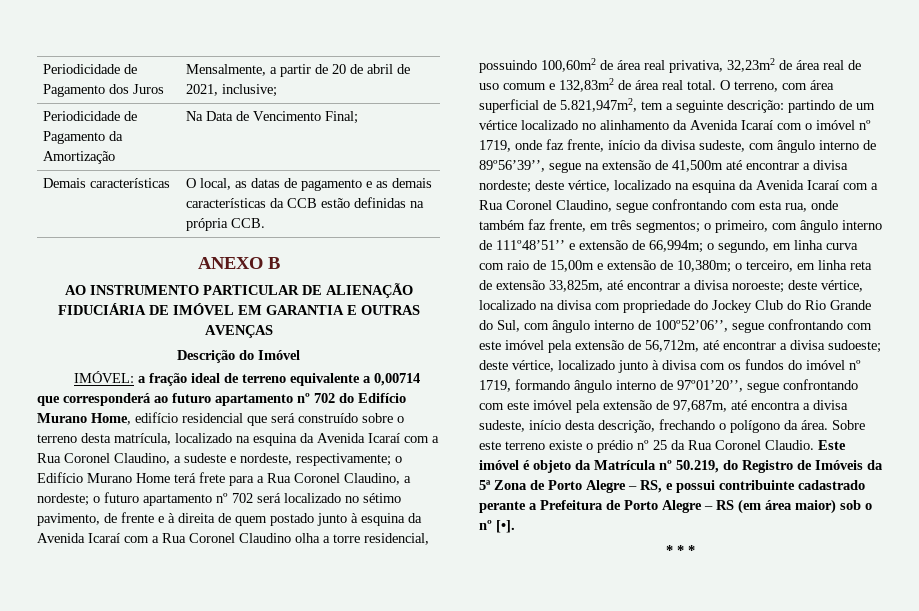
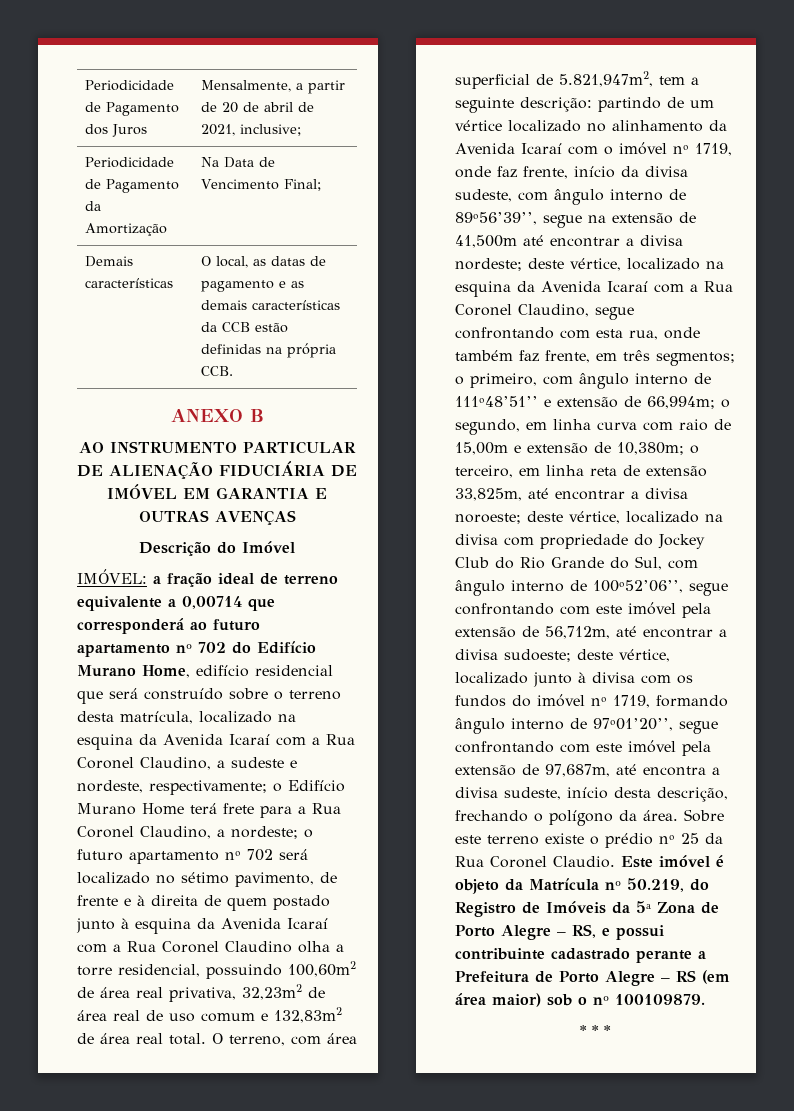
- Este imóvel é objeto da Matrícula nº 50.219, do Registro de Imóveis da 5ª Zona de Porto Alegre – RS, e possui contribuinte cadastrado perante a Prefeitura de Porto Alegre – RS (em área maior) sob o nº [•].
+ Este imóvel é objeto da Matrícula nº 50.219, do Registro de Imóveis da 5ª Zona de Porto Alegre – RS, e possui contribuinte cadastrado perante a Prefeitura de Porto Alegre – RS (em área maior) sob o nº 100109879.

